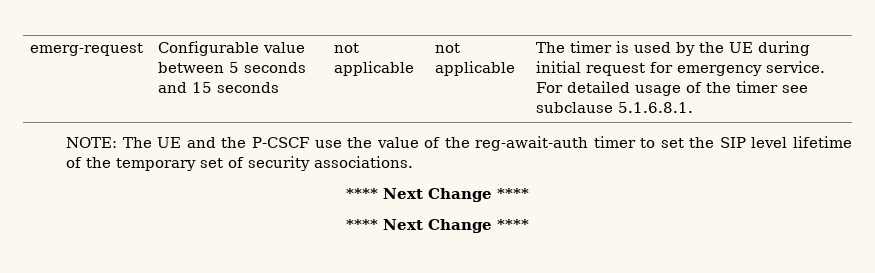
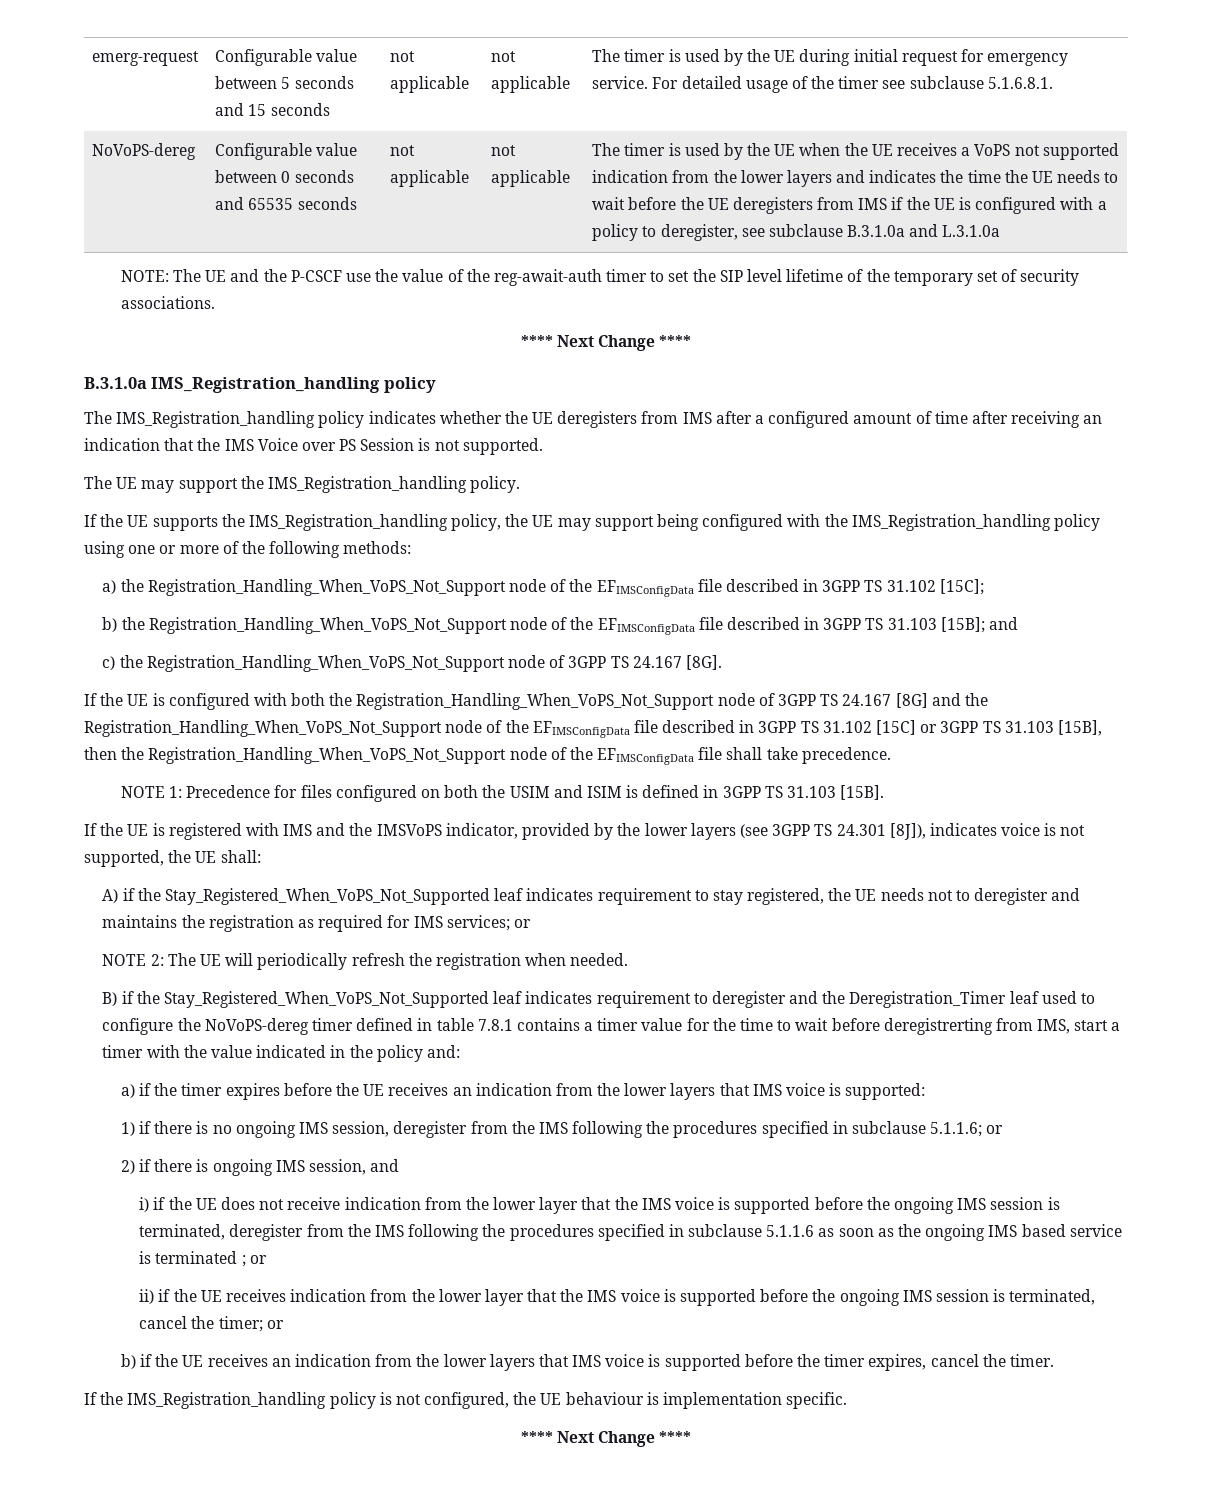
+ NoVoPS-dereg | Configurable value between 0 seconds and 65535 seconds | not applicable | not applicable | The timer is used by the UE when the UE receives a VoPS not supported indication from the lower layers and indicates the time the UE needs to wait before the UE deregisters from IMS if the UE is configured with a policy to deregister, see subclause B.3.1.0a and L.3.1.0a
+ B.3.1.0a IMS_Registration_handling policy
+ The IMS_Registration_handling policy indicates whether the UE deregisters from IMS after a configured amount of time after receiving an indication that the IMS Voice over PS Session is not supported.
+ The UE may support the IMS_Registration_handling policy.
+ If the UE supports the IMS_Registration_handling policy, the UE may support being configured with the IMS_Registration_handling policy using one or more of the following methods:
+ a) the Registration_Handling_When_VoPS_Not_Support node of the EFIMSConfigData file described in 3GPP TS 31.102 [15C];
+ b) the Registration_Handling_When_VoPS_Not_Support node of the EFIMSConfigData file described in 3GPP TS 31.103 [15B]; and
+ c) the Registration_Handling_When_VoPS_Not_Support node of 3GPP TS 24.167 [8G].
+ If the UE is configured with both the Registration_Handling_When_VoPS_Not_Support node of 3GPP TS 24.167 [8G] and the Registration_Handling_When_VoPS_Not_Support node of the EFIMSConfigData file described in 3GPP TS 31.102 [15C] or 3GPP TS 31.103 [15B], then the Registration_Handling_When_VoPS_Not_Support node of the EFIMSConfigData file shall take precedence.
+ NOTE 1: Precedence for files configured on both the USIM and ISIM is defined in 3GPP TS 31.103 [15B].
+ If the UE is registered with IMS and the IMSVoPS indicator, provided by the lower layers (see 3GPP TS 24.301 [8J]), indicates voice is not supported, the UE shall:
+ A) if the Stay_Registered_When_VoPS_Not_Supported leaf indicates requirement to stay registered, the UE needs not to deregister and maintains the registration as required for IMS services; or
+ NOTE 2: The UE will periodically refresh the registration when needed.
+ B) if the Stay_Registered_When_VoPS_Not_Supported leaf indicates requirement to deregister and the Deregistration_Timer leaf used to configure the NoVoPS-dereg timer defined in table 7.8.1 contains a timer value for the time to wait before deregistrerting from IMS, start a timer with the value indicated in the policy and:
+ a) if the timer expires before the UE receives an indication from the lower layers that IMS voice is supported:
+ 1) if there is no ongoing IMS session, deregister from the IMS following the procedures specified in subclause 5.1.1.6; or
+ 2) if there is ongoing IMS session, and
+ i) if the UE does not receive indication from the lower layer that the IMS voice is supported before the ongoing IMS session is terminated, deregister from the IMS following the procedures specified in subclause 5.1.1.6 as soon as the ongoing IMS based service is terminated ; or
+ ii) if the UE receives indication from the lower layer that the IMS voice is supported before the ongoing IMS session is terminated, cancel the timer; or
+ b) if the UE receives an indication from the lower layers that IMS voice is supported before the timer expires, cancel the timer.
+ If the IMS_Registration_handling policy is not configured, the UE behaviour is implementation specific.

